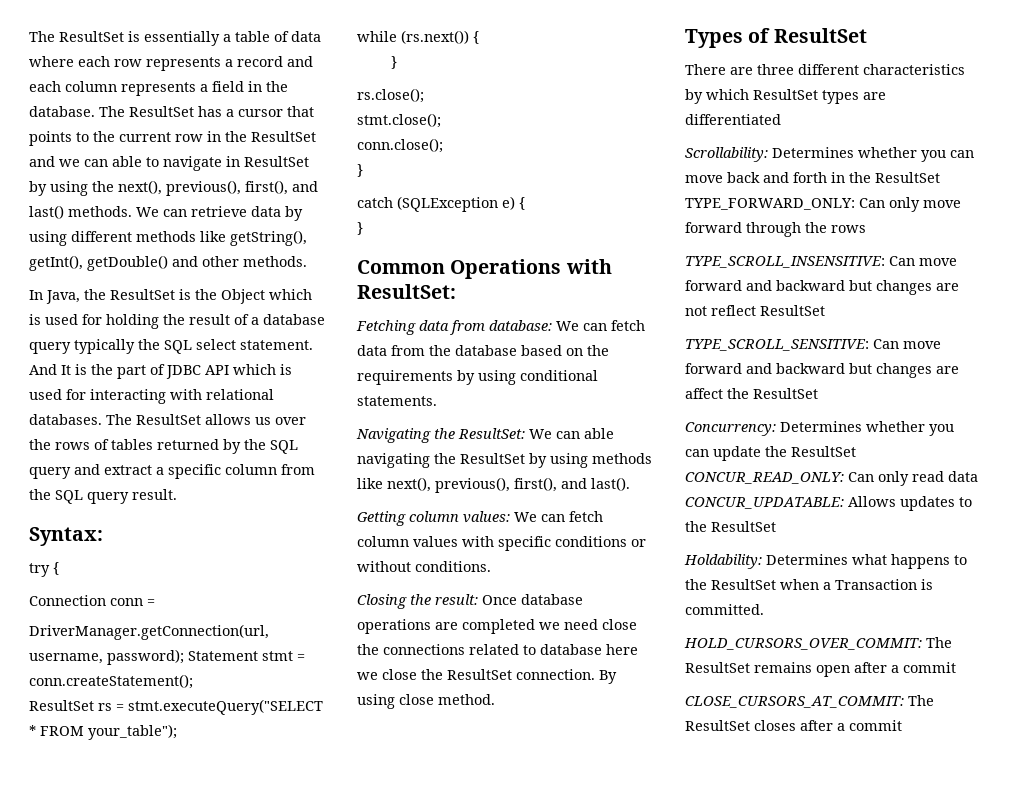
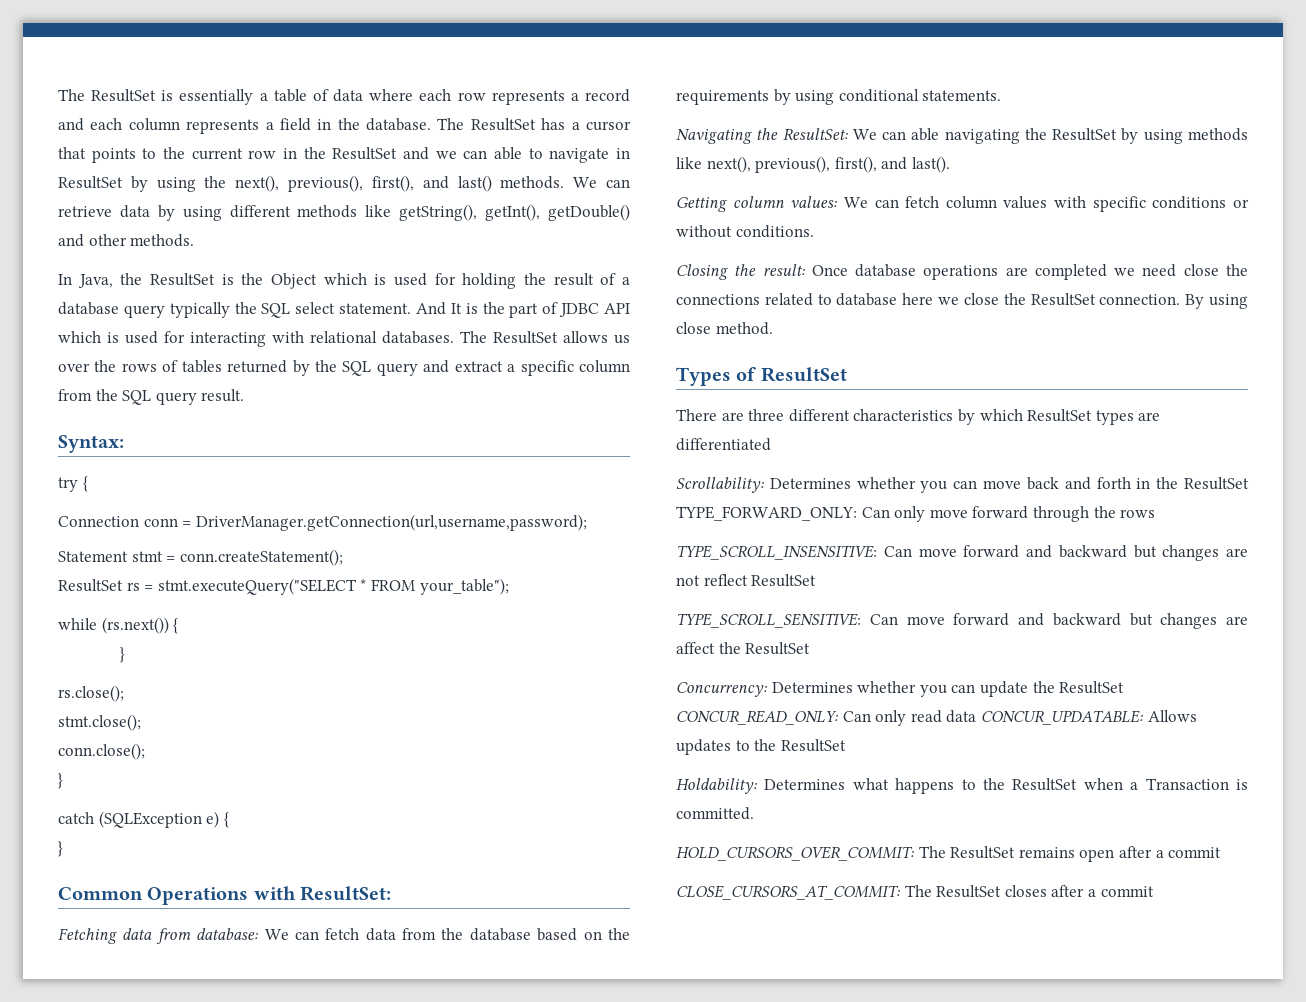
- Connection conn =
- DriverManager.getConnection(url, username, password); Statement stmt = conn.createStatement();
+ Connection conn = DriverManager.getConnection(url,username,password);
+ Statement stmt = conn.createStatement();

